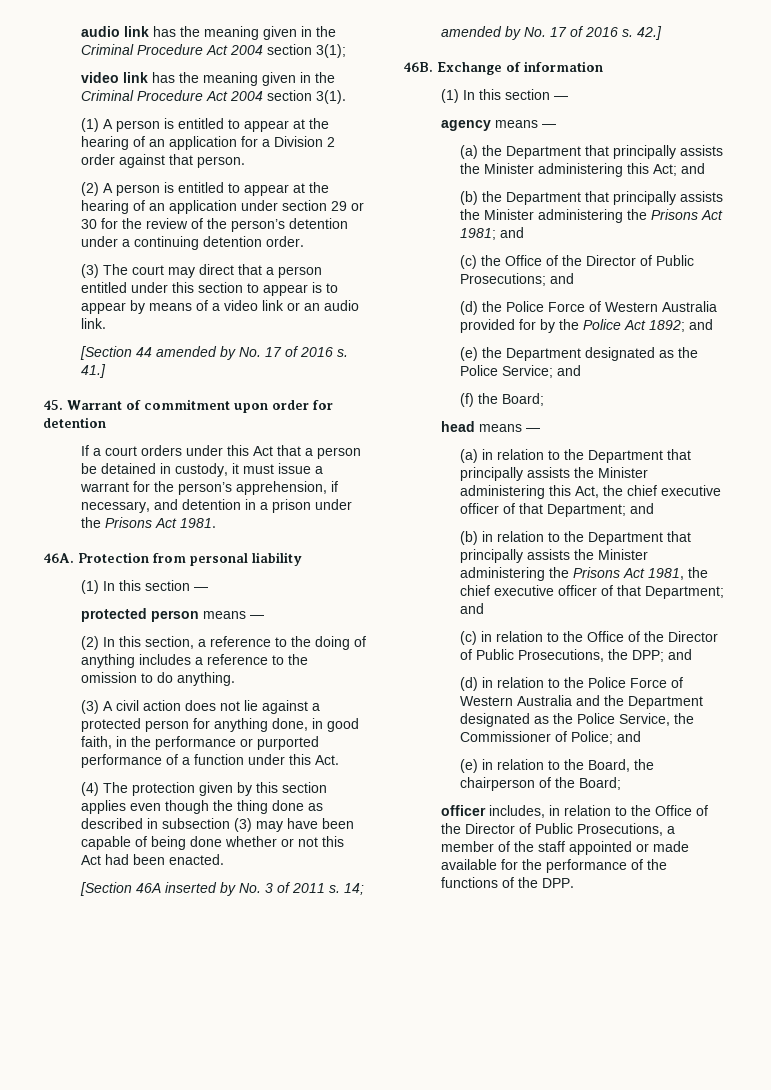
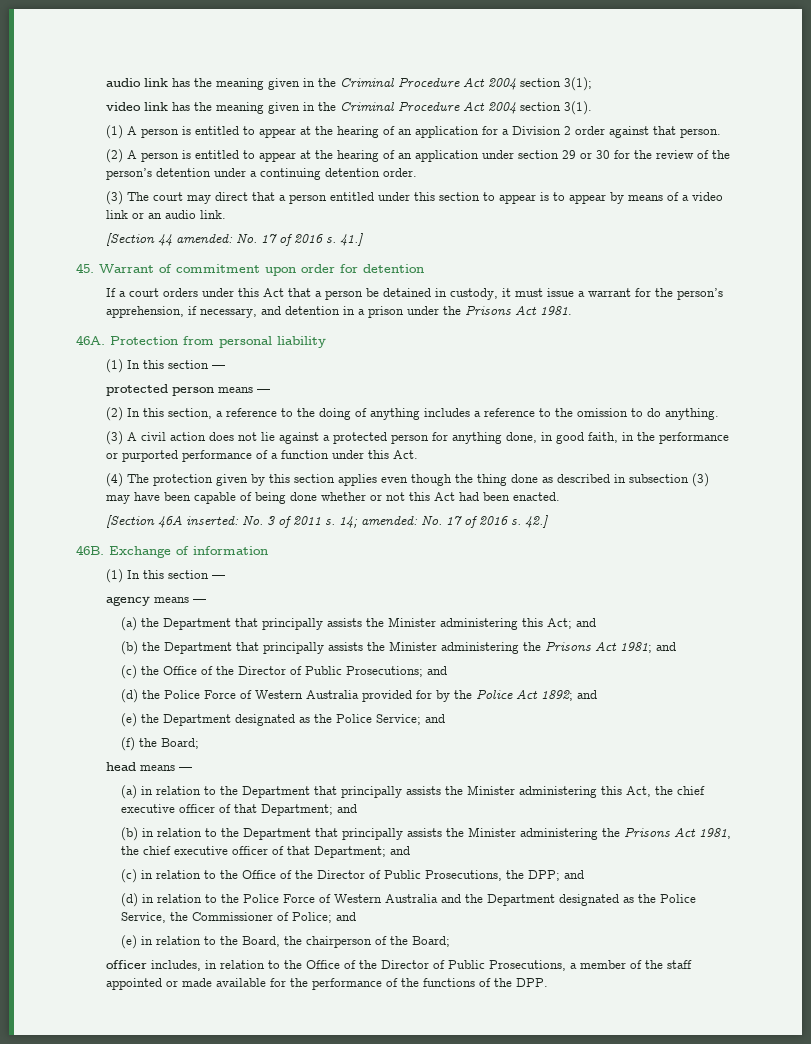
- [Section 44 amended by No. 17 of 2016 s.
+ [Section 44 amended: No. 17 of 2016 s.
- [Section 46A inserted by No. 3 of 2011 s.
+ [Section 46A inserted: No. 3 of 2011 s.
- 14; amended by No. 17 of 2016 s.
+ 14; amended: No. 17 of 2016 s.

